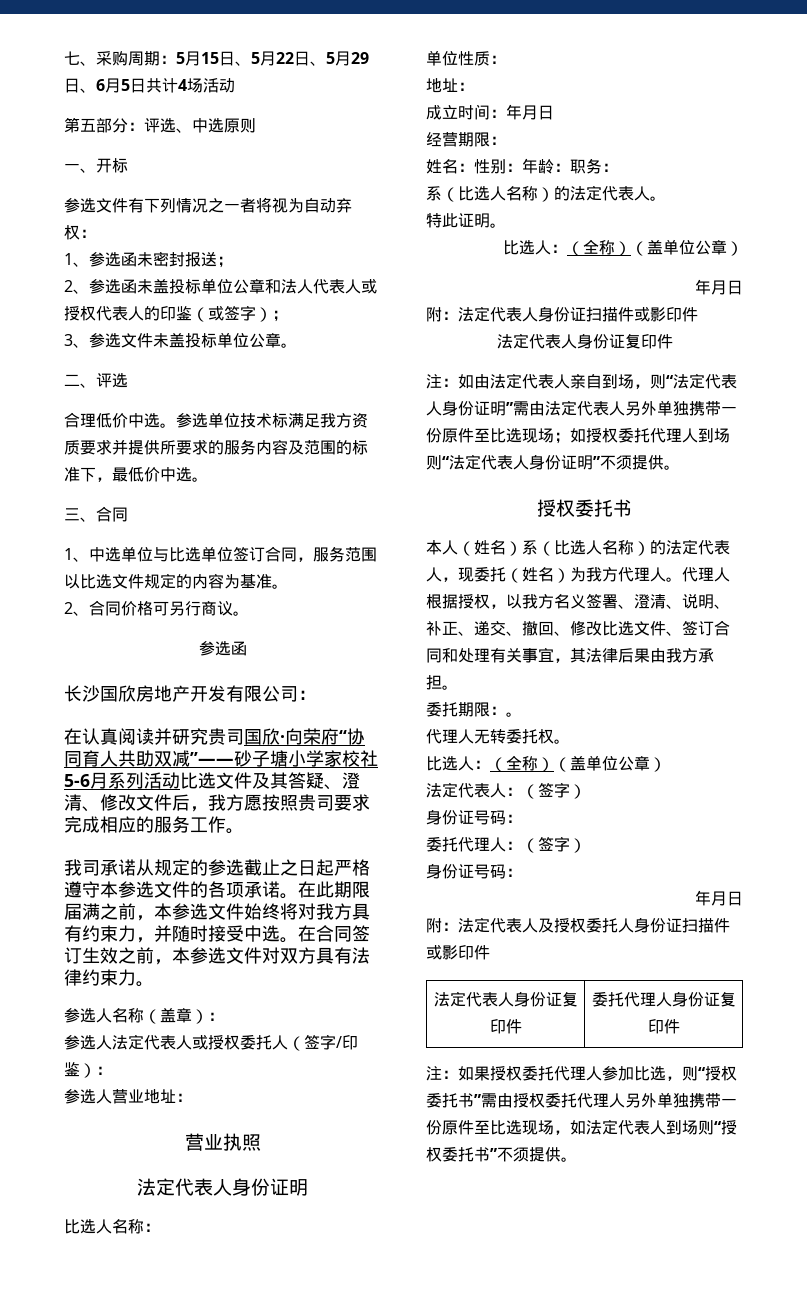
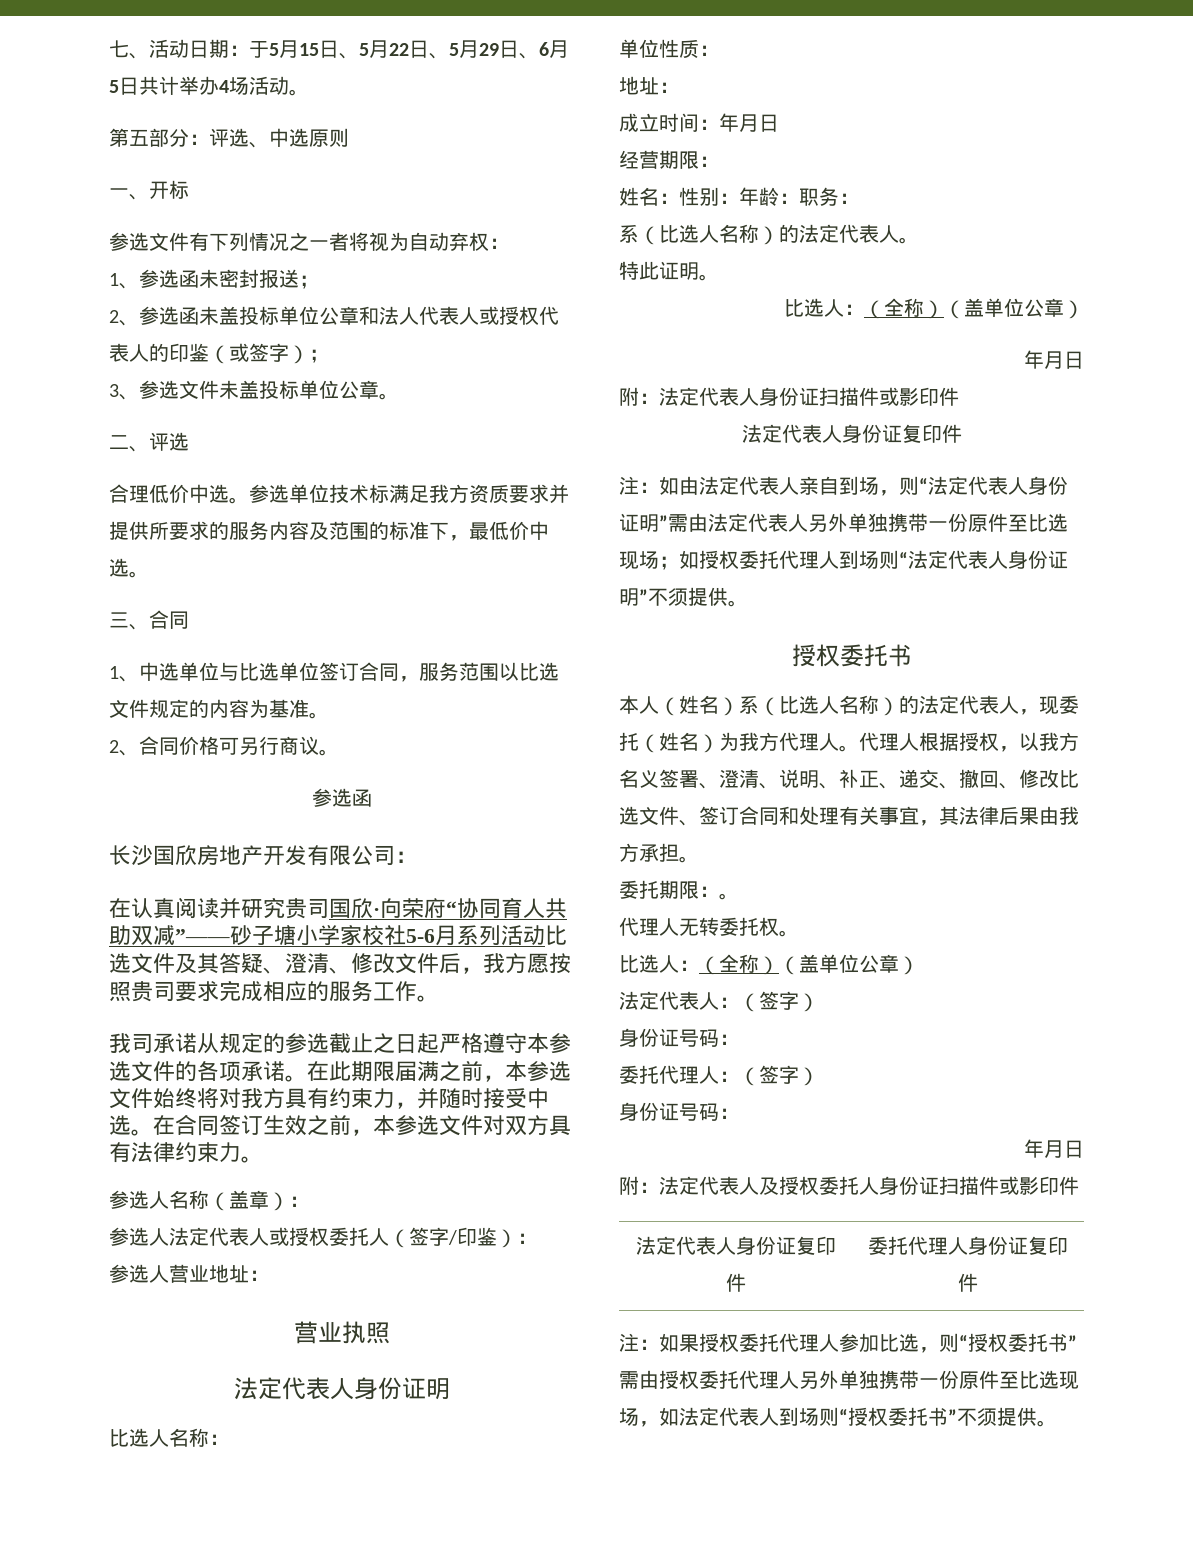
- 七、采购周期：5月15日、5月22日、5月29日、6月5日共计4场活动
+ 七、活动日期：于5月15日、5月22日、5月29日、6月5日共计举办4场活动。

